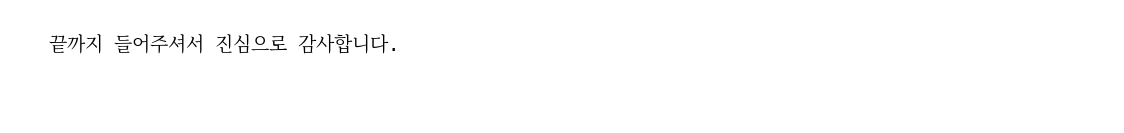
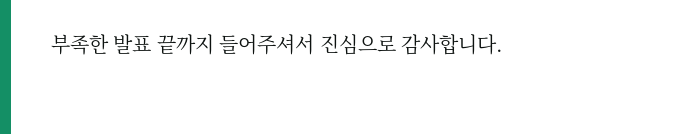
- 끝까지 들어주셔서 진심으로 감사합니다.
+ 부족한 발표 끝까지 들어주셔서 진심으로 감사합니다.

